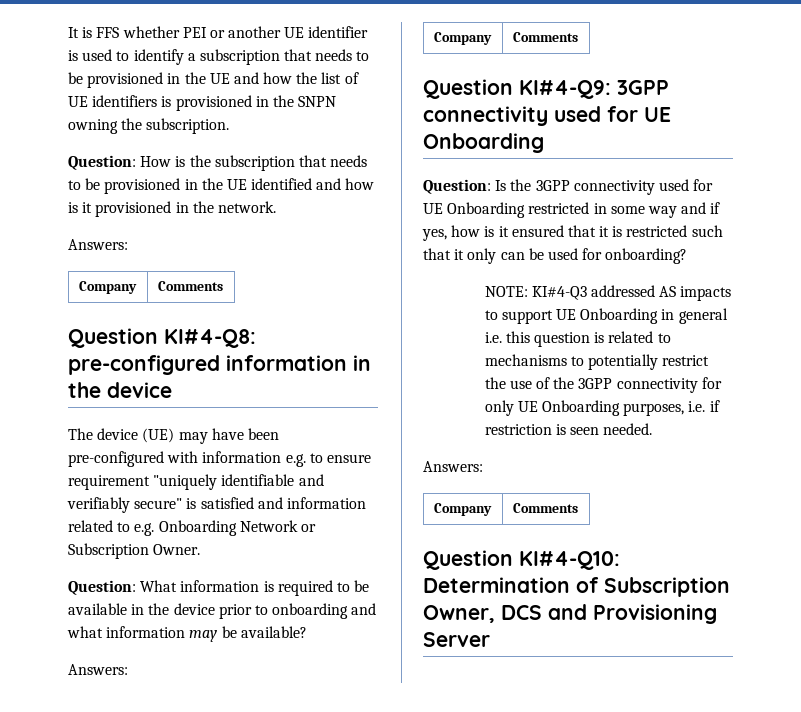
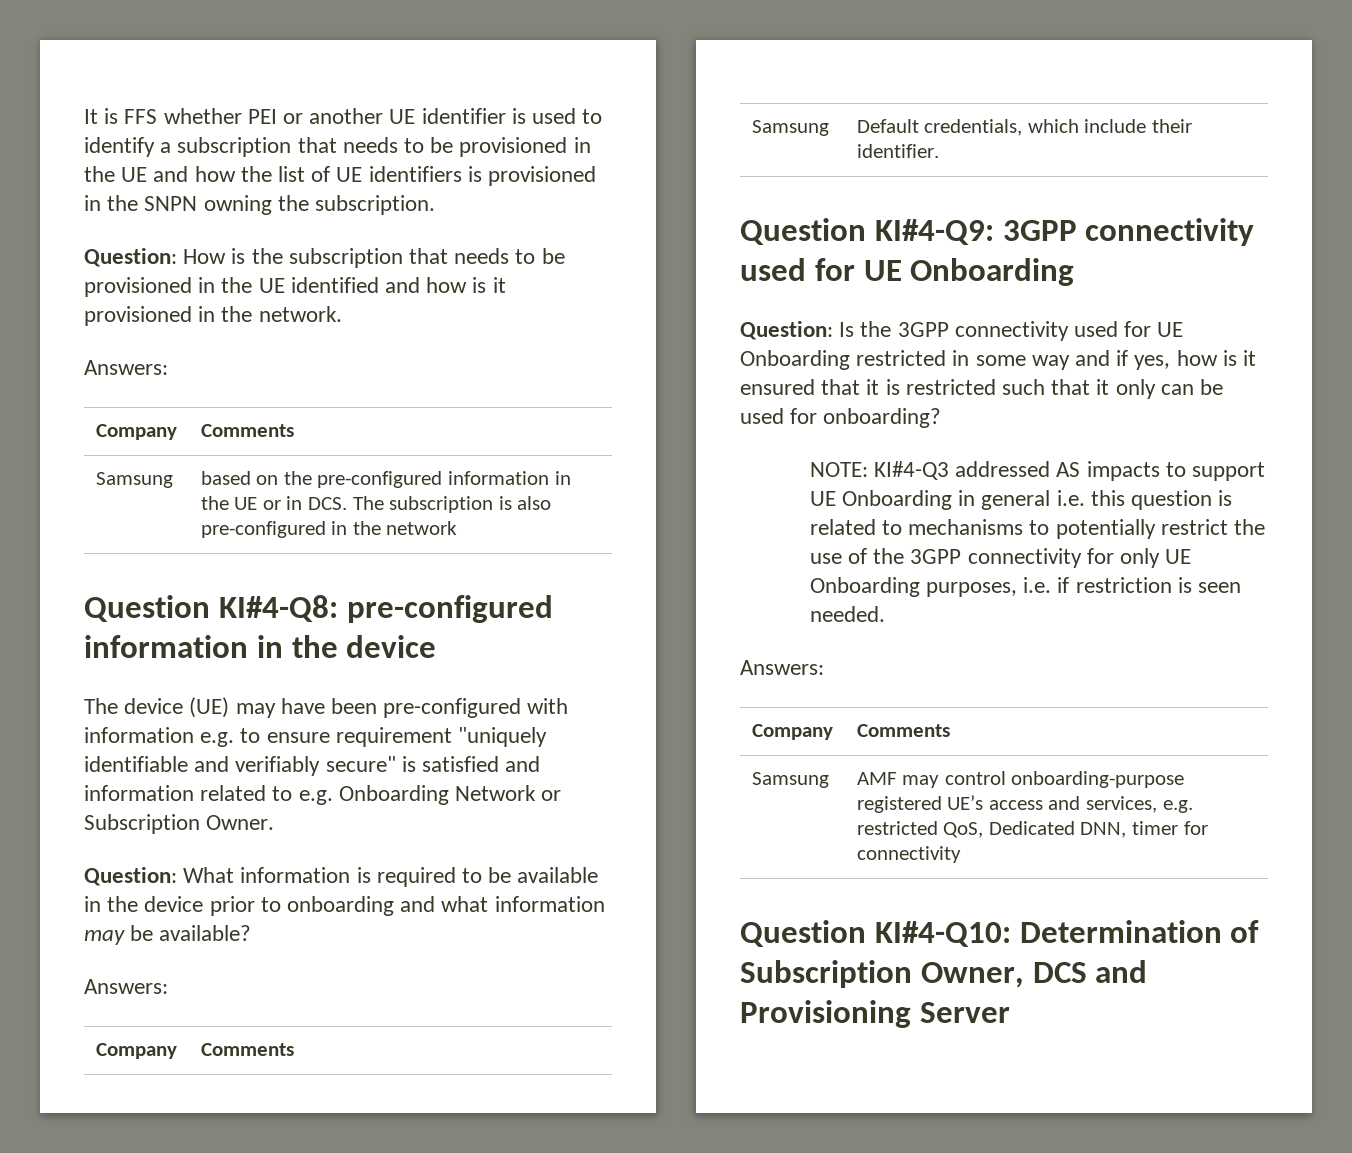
+ Samsung | based on the pre-configured information in the UE or in DCS. The subscription is also pre-configured in the network
+ Samsung | Default credentials, which include their identifier.
+ Samsung | AMF may control onboarding-purpose registered UE’s access and services, e.g. restricted QoS, Dedicated DNN, timer for connectivity

